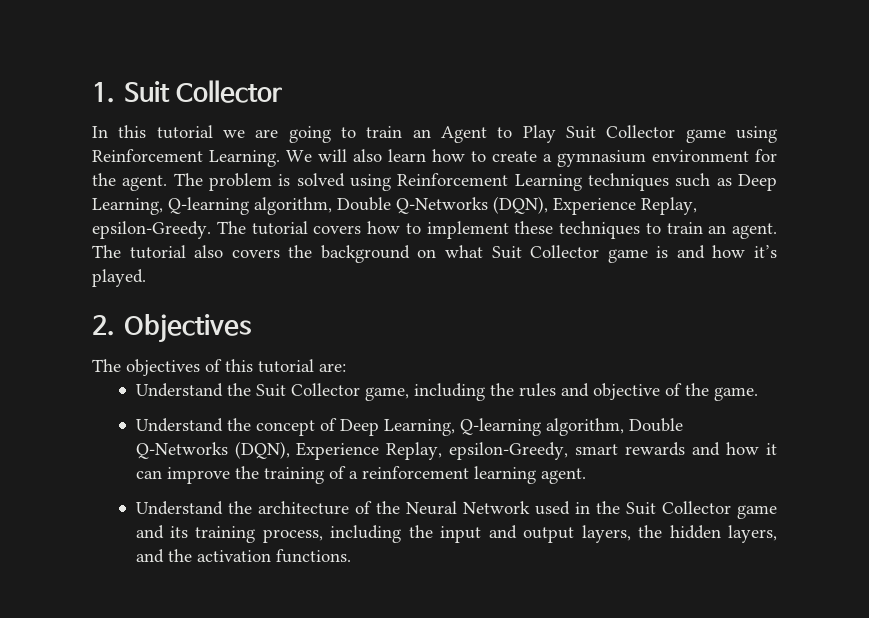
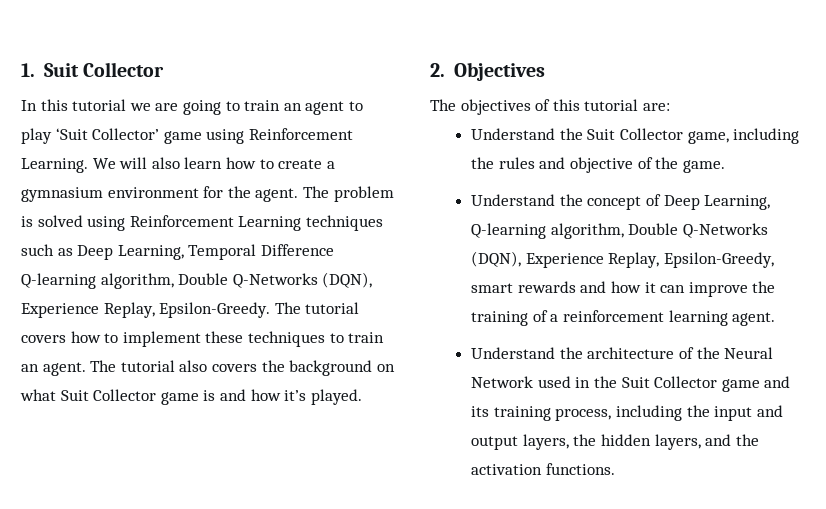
- In this tutorial we are going to train an Agent to Play Suit Collector game using Reinforcement Learning.
+ In this tutorial we are going to train an agent to play ‘Suit Collector’ game using Reinforcement Learning.
- The problem is solved using Reinforcement Learning techniques such as Deep Learning, Q-learning algorithm, Double Q-Networks (DQN), Experience Replay, epsilon-Greedy.
+ The problem is solved using Reinforcement Learning techniques such as Deep Learning, Temporal Difference Q-learning algorithm, Double Q-Networks (DQN), Experience Replay, Epsilon-Greedy.
- Understand the concept of Deep Learning, Q-learning algorithm, Double Q-Networks (DQN), Experience Replay, epsilon-Greedy, smart rewards and how it can improve the training of a reinforcement learning agent.
+ Understand the concept of Deep Learning, Q-learning algorithm, Double Q-Networks (DQN), Experience Replay, Epsilon-Greedy, smart rewards and how it can improve the training of a reinforcement learning agent.

